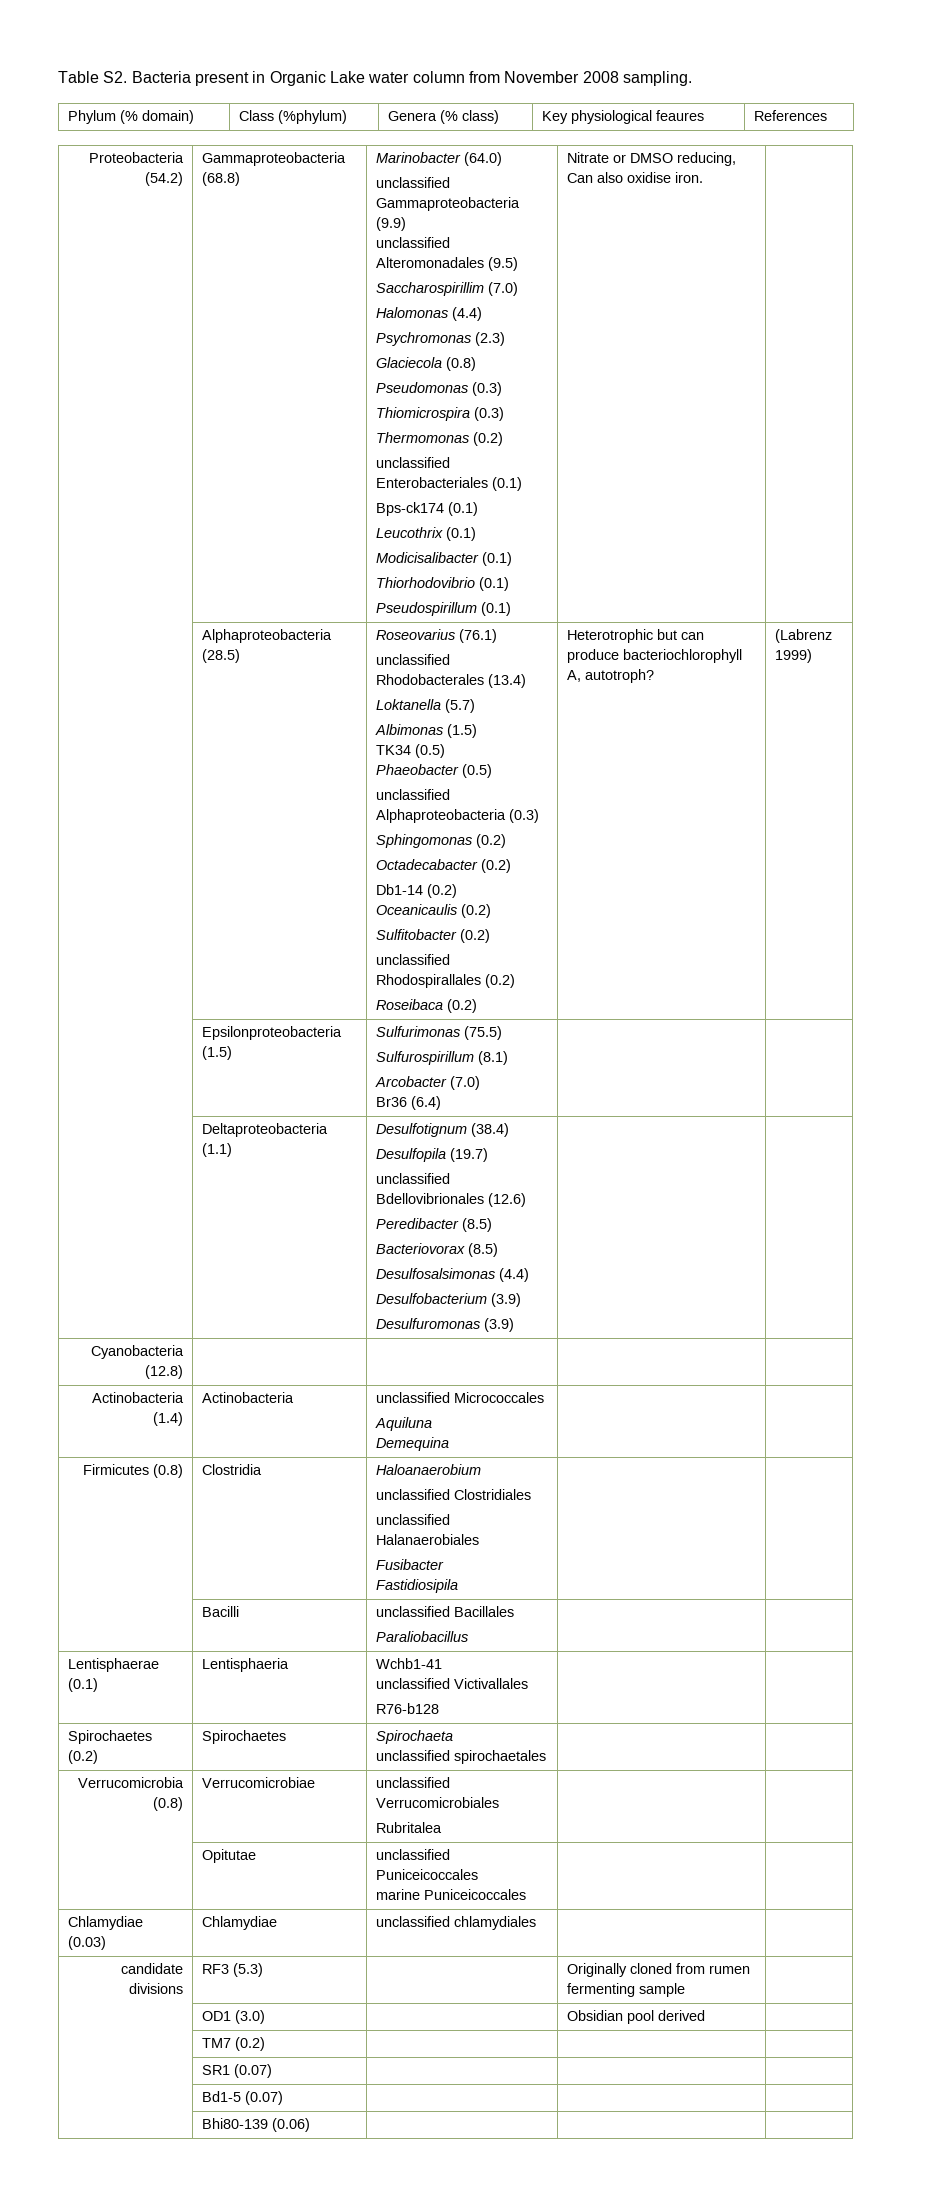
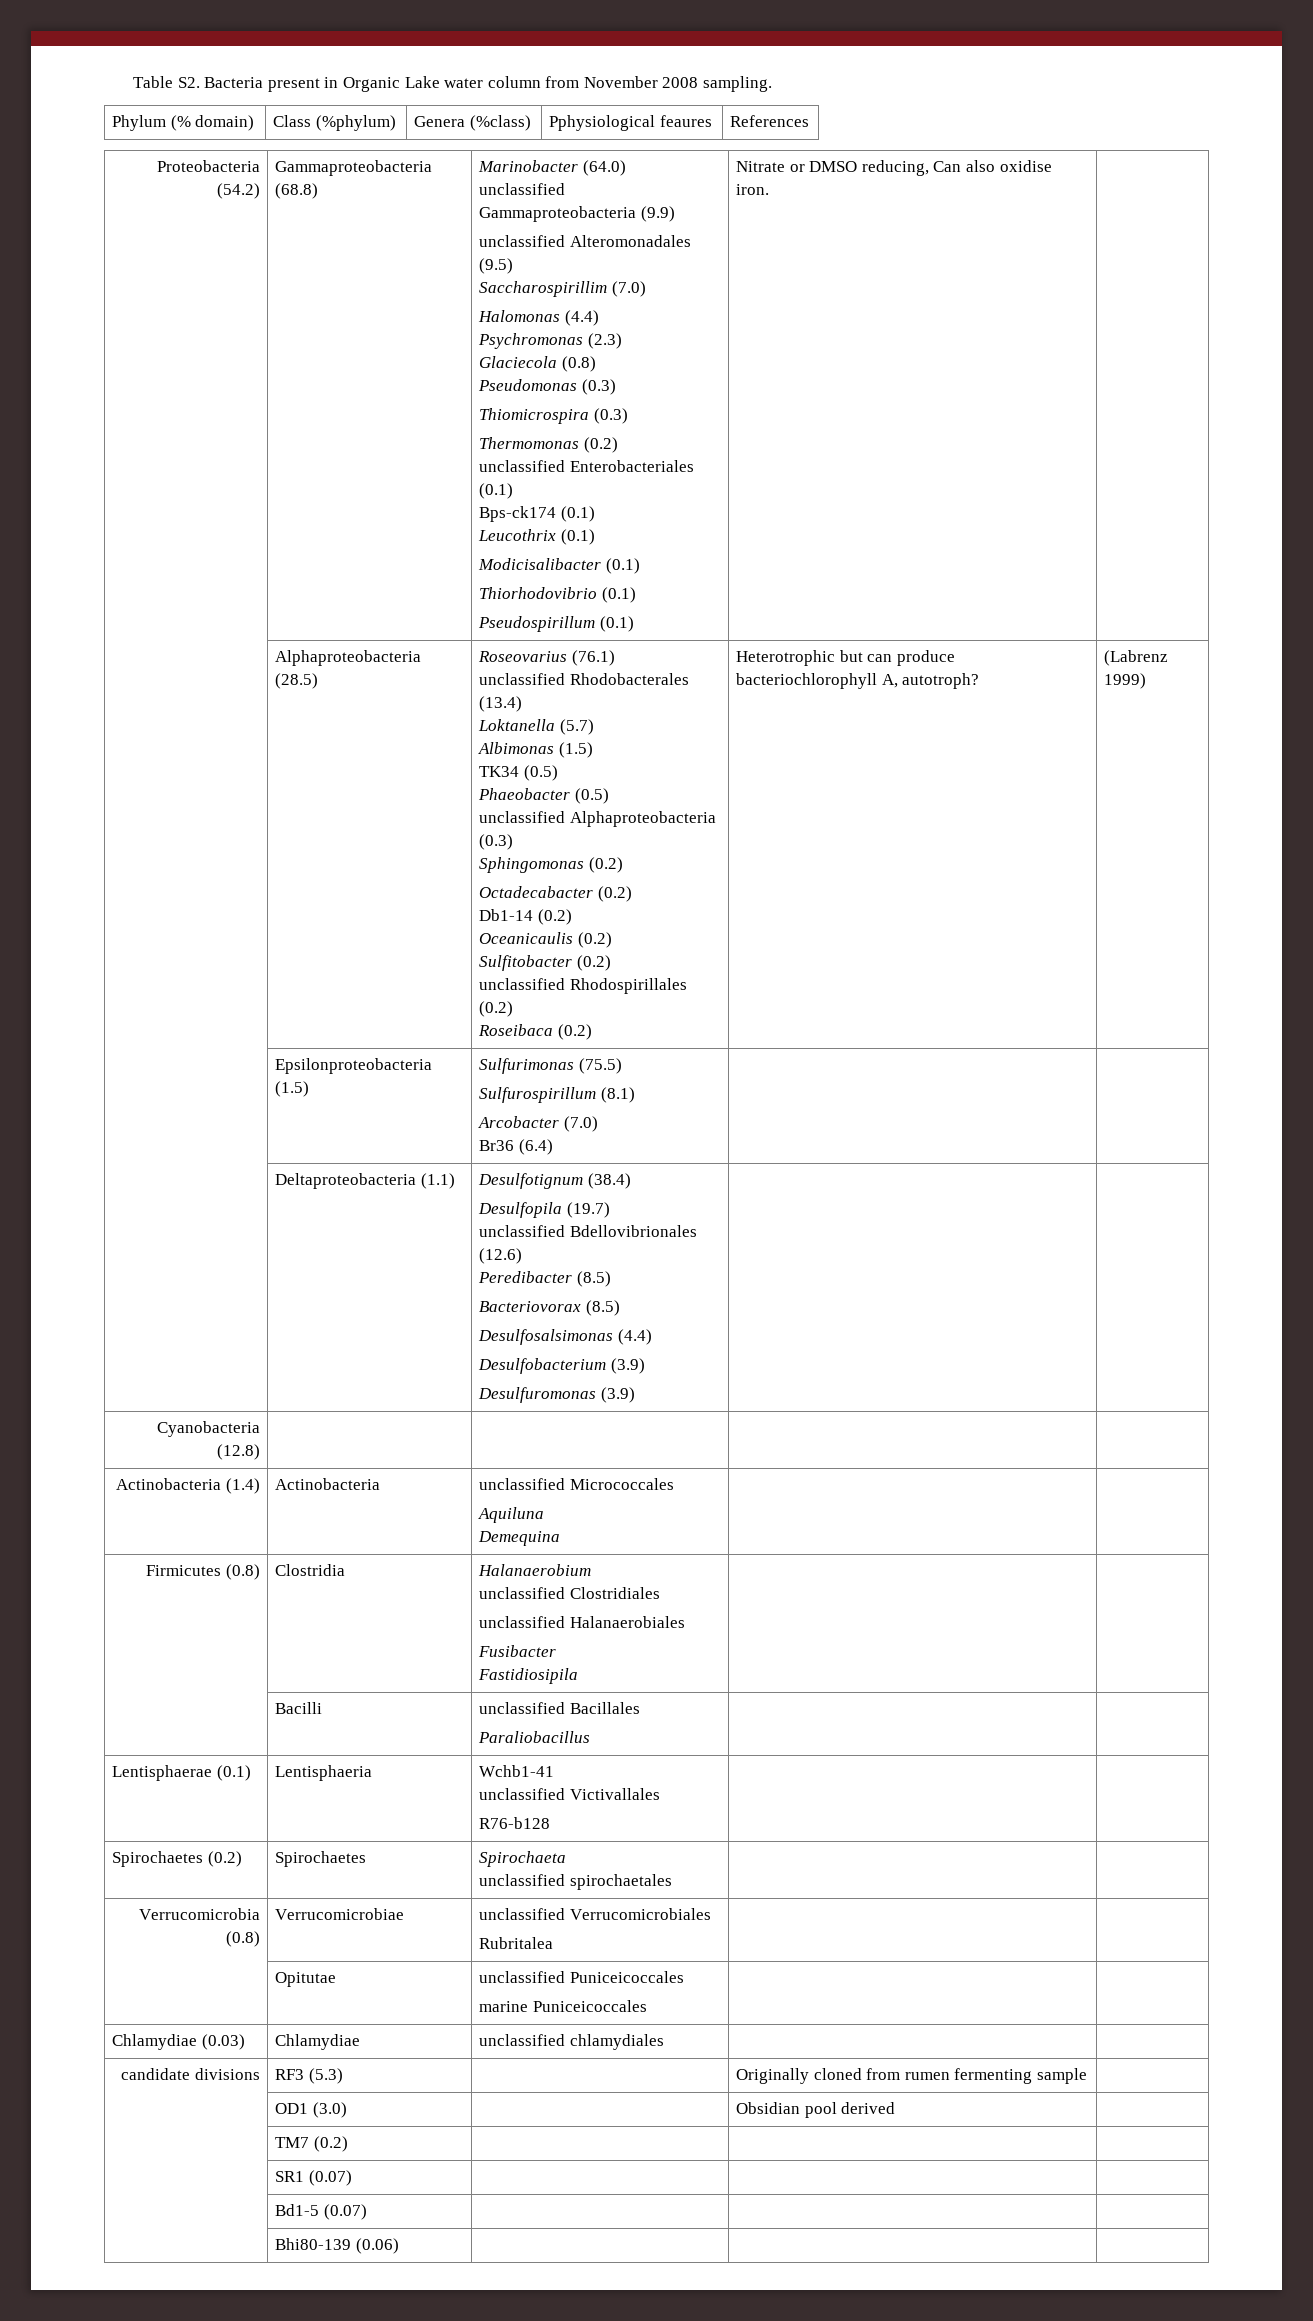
- Phylum (% domain) | Class (%phylum) | Genera (% class) | Key physiological feaures | References
+ Phylum (% domain) | Class (%phylum) | Genera (%class) | Pphysiological feaures | References
- unclassified Rhodospirallales (0.2)
+ unclassified Rhodospirillales (0.2)
- Firmicutes (0.8) | Clostridia | Haloanaerobium
+ Firmicutes (0.8) | Clostridia | Halanaerobium

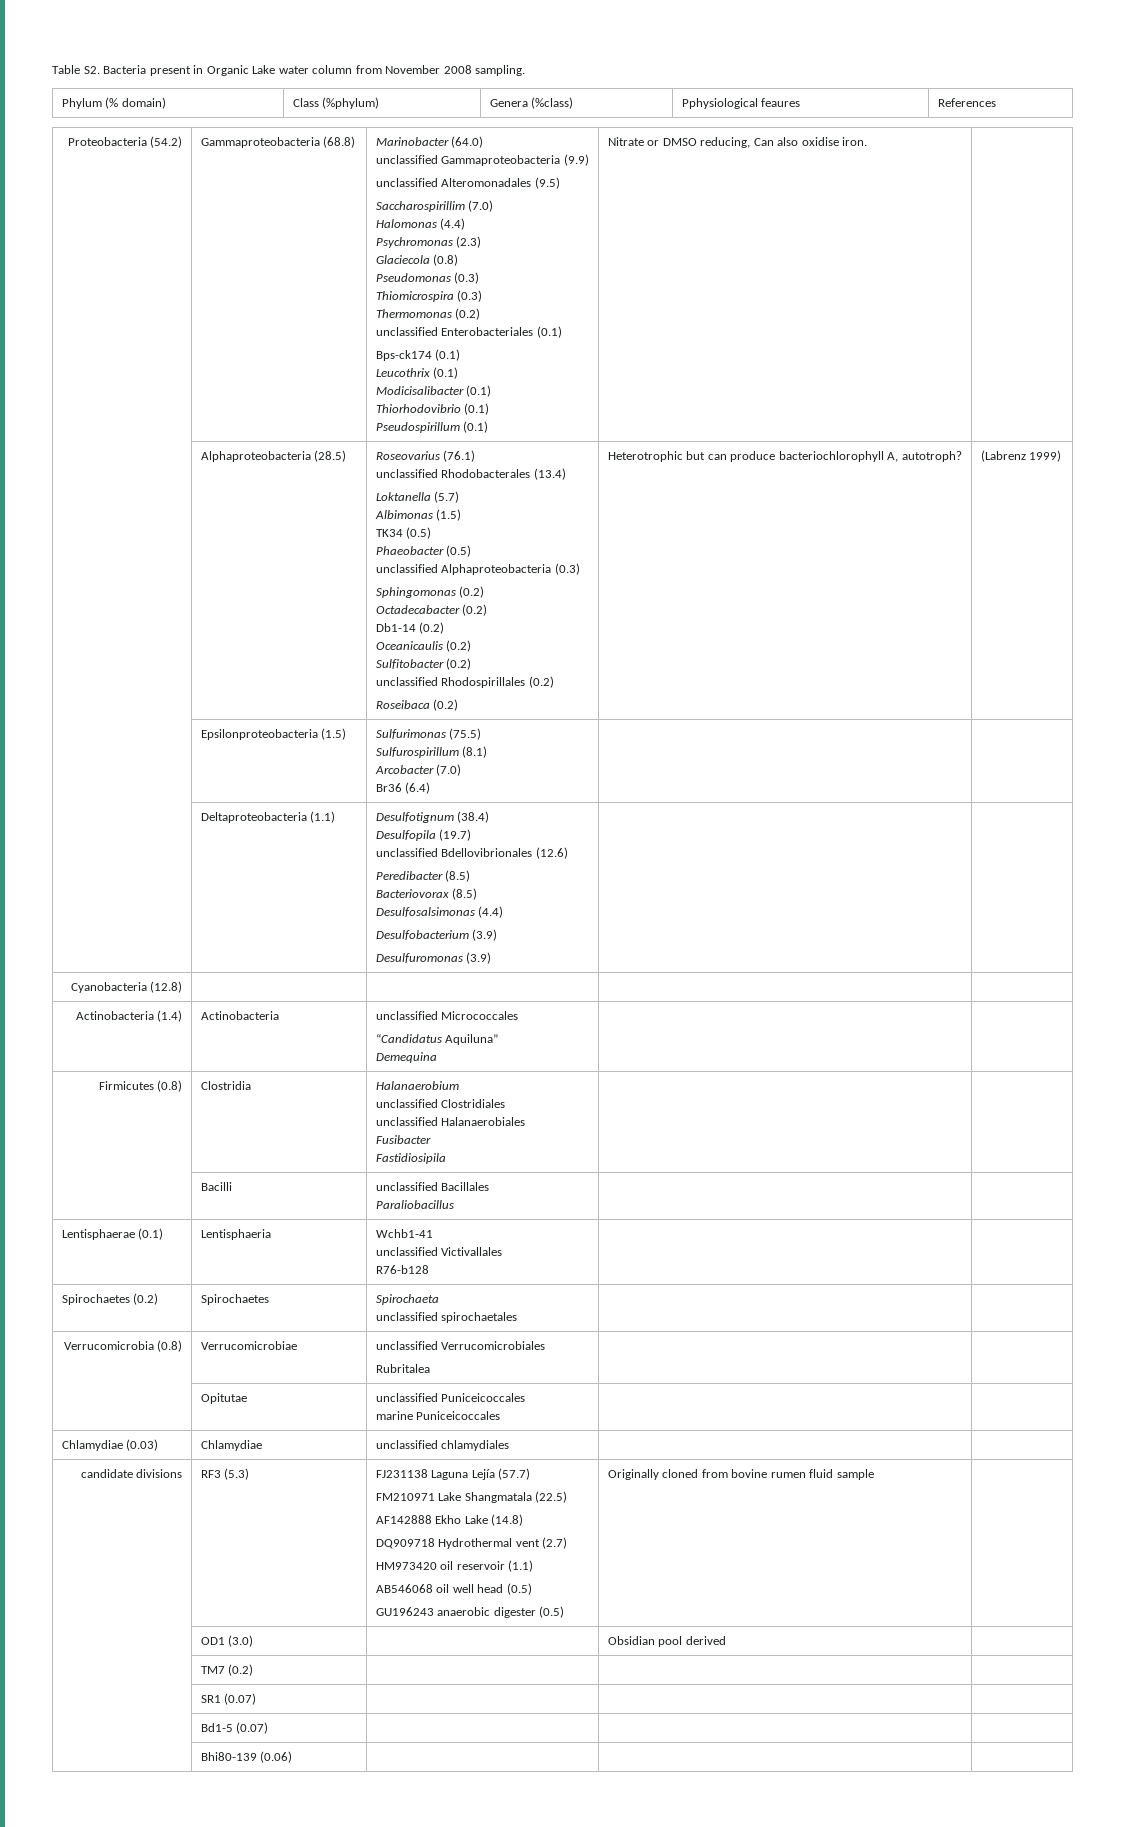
  Actinobacteria (1.4) | Actinobacteria | unclassified Micrococcales
- Aquiluna
+ “Candidatus Aquiluna”
- candidate divisions | RF3 (5.3) | | Originally cloned from rumen fermenting sample |
+ candidate divisions | RF3 (5.3) | FJ231138 Laguna Lejía (57.7)
+ FM210971 Lake Shangmatala (22.5)
+ AF142888 Ekho Lake (14.8)
+ DQ909718 Hydrothermal vent (2.7)
+ HM973420 oil reservoir (1.1)
+ AB546068 oil well head (0.5)
+ GU196243 anaerobic digester (0.5) | Originally cloned from bovine rumen fluid sample |

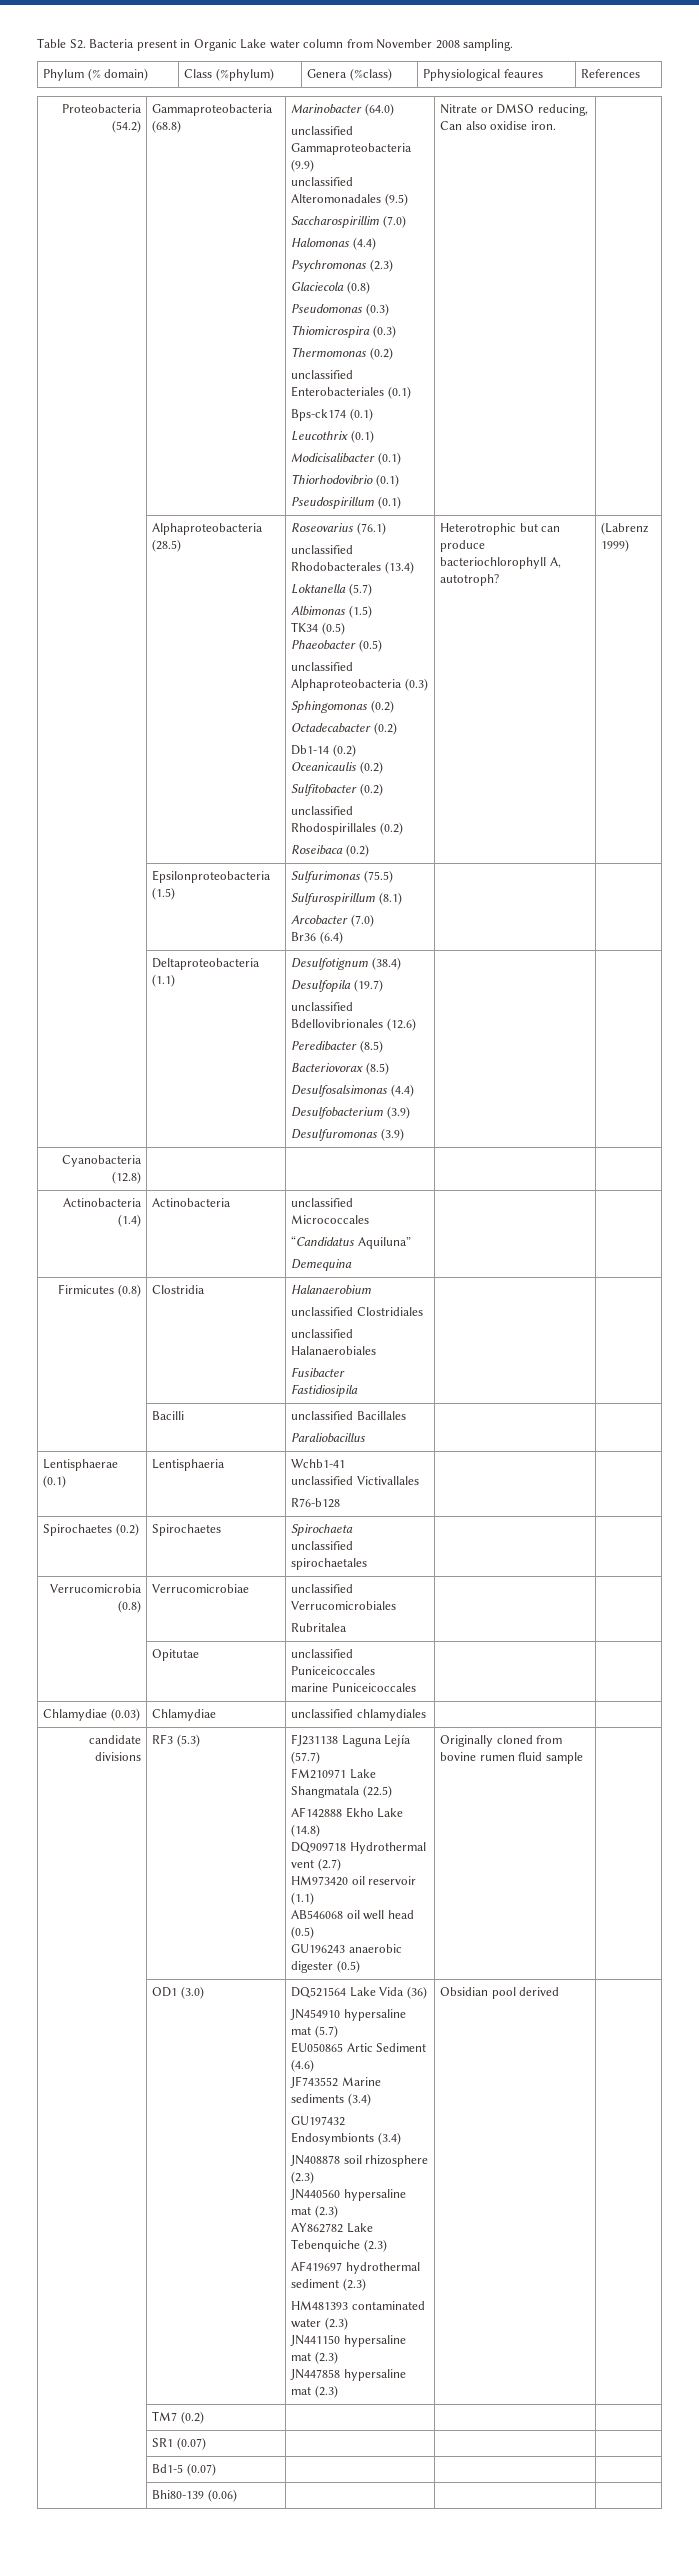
+ DQ521564 Lake Vida (36)
+ JN454910 hypersaline mat (5.7)
+ EU050865 Artic Sediment (4.6)
+ JF743552 Marine sediments (3.4)
+ GU197432 Endosymbionts (3.4)
+ JN408878 soil rhizosphere (2.3)
+ JN440560 hypersaline mat (2.3)
+ AY862782 Lake Tebenquiche (2.3)
+ AF419697 hydrothermal sediment (2.3)
+ HM481393 contaminated water (2.3)
+ JN441150 hypersaline mat (2.3)
+ JN447858 hypersaline mat (2.3)

